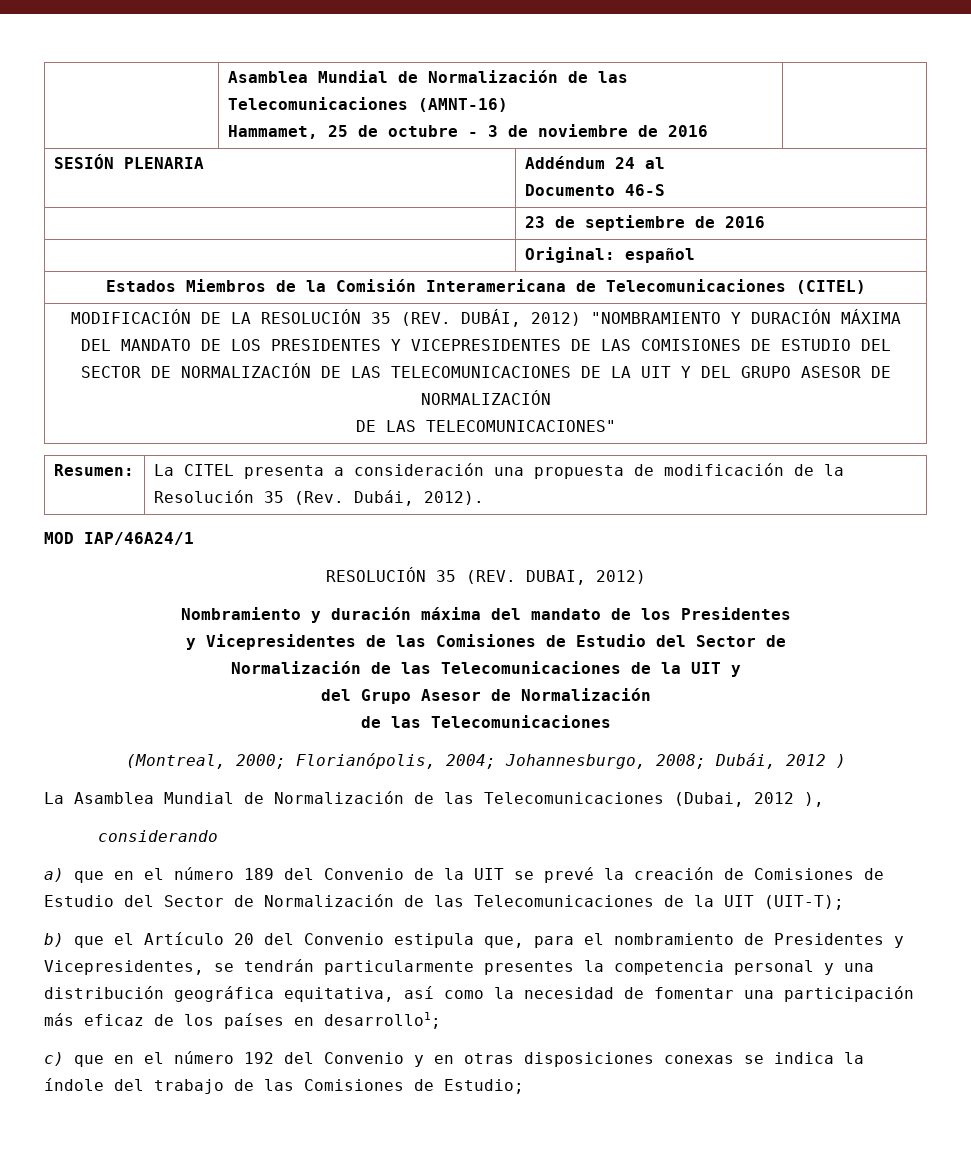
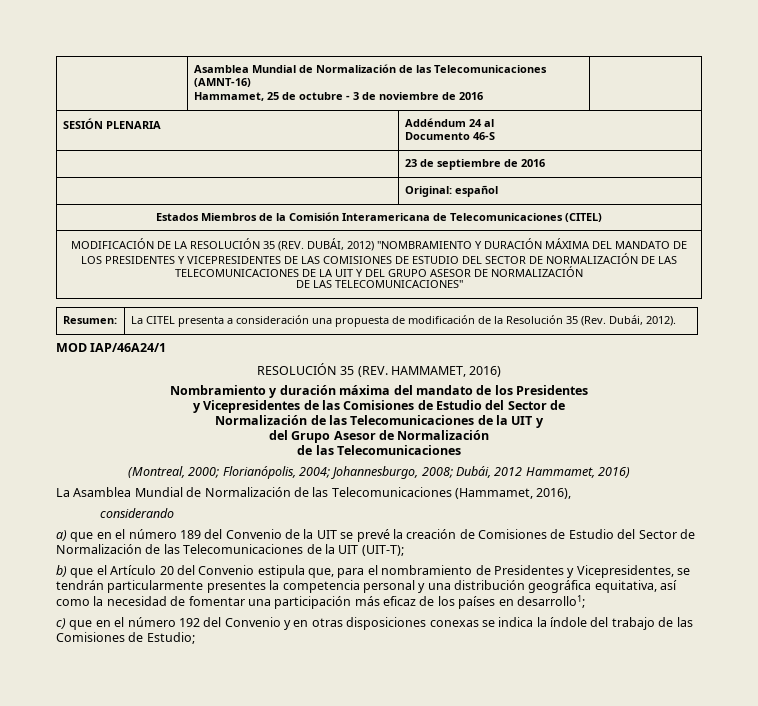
- RESOLUCIÓN 35 (REV. DUBAI, 2012)
+ RESOLUCIÓN 35 (REV. HAMMAMET, 2016)
- (Montreal, 2000; Florianópolis, 2004; Johannesburgo, 2008; Dubái, 2012 )
+ (Montreal, 2000; Florianópolis, 2004; Johannesburgo, 2008; Dubái, 2012 Hammamet, 2016)
- La Asamblea Mundial de Normalización de las Telecomunicaciones (Dubai, 2012 ),
+ La Asamblea Mundial de Normalización de las Telecomunicaciones (Hammamet, 2016),

